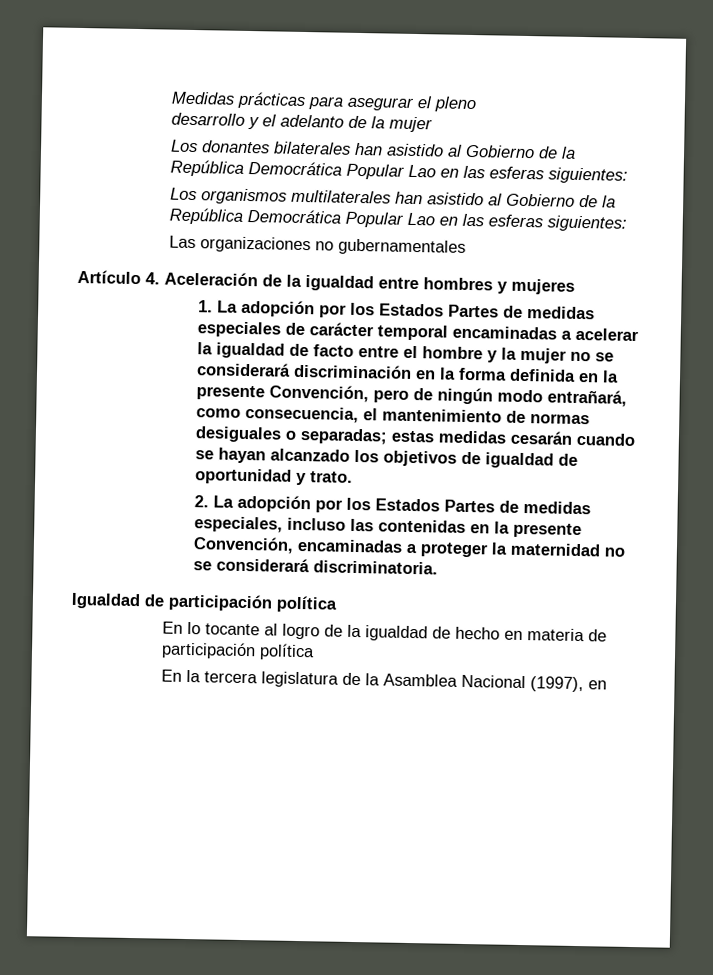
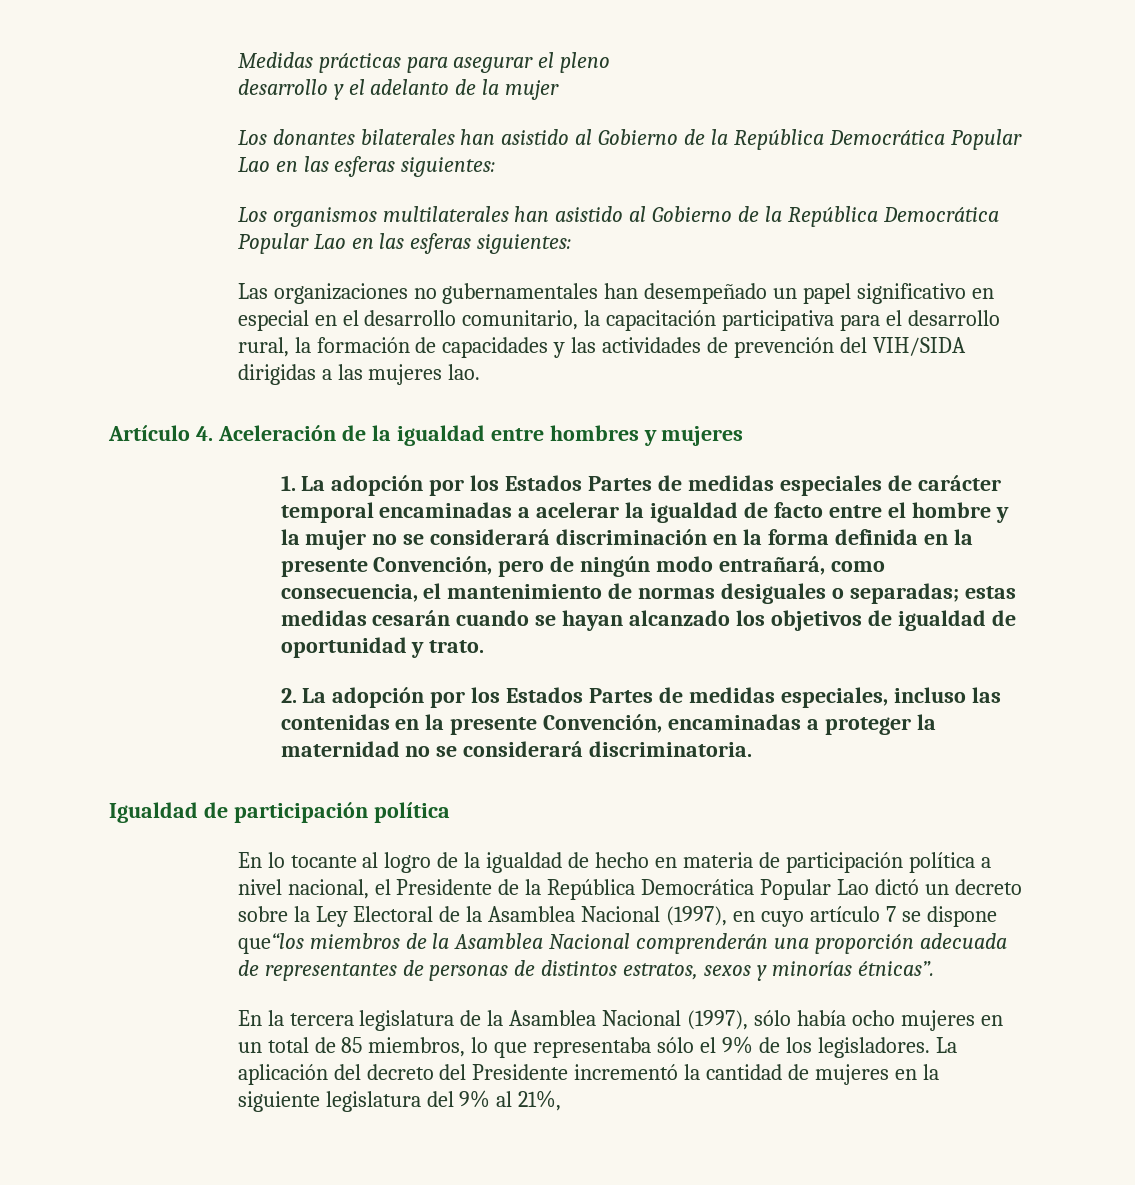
- Las organizaciones no gubernamentales
+ Las organizaciones no gubernamentales han desempeñado un papel significativo en especial en el desarrollo comunitario, la capacitación participativa para el desarrollo rural, la formación de capacidades y las actividades de prevención del VIH/SIDA dirigidas a las mujeres lao.
- En lo tocante al logro de la igualdad de hecho en materia de participación política
+ En lo tocante al logro de la igualdad de hecho en materia de participación política a nivel nacional, el Presidente de la República Democrática Popular Lao dictó un decreto sobre la Ley Electoral de la Asamblea Nacional (1997), en cuyo artículo 7 se dispone que“los miembros de la Asamblea Nacional comprenderán una proporción adecuada de representantes de personas de distintos estratos, sexos y minorías étnicas”.
- En la tercera legislatura de la Asamblea Nacional (1997), en
+ En la tercera legislatura de la Asamblea Nacional (1997), sólo había ocho mujeres en un total de 85 miembros, lo que representaba sólo el 9% de los legisladores. La aplicación del decreto del Presidente incrementó la cantidad de mujeres en la siguiente legislatura del 9% al 21%,

